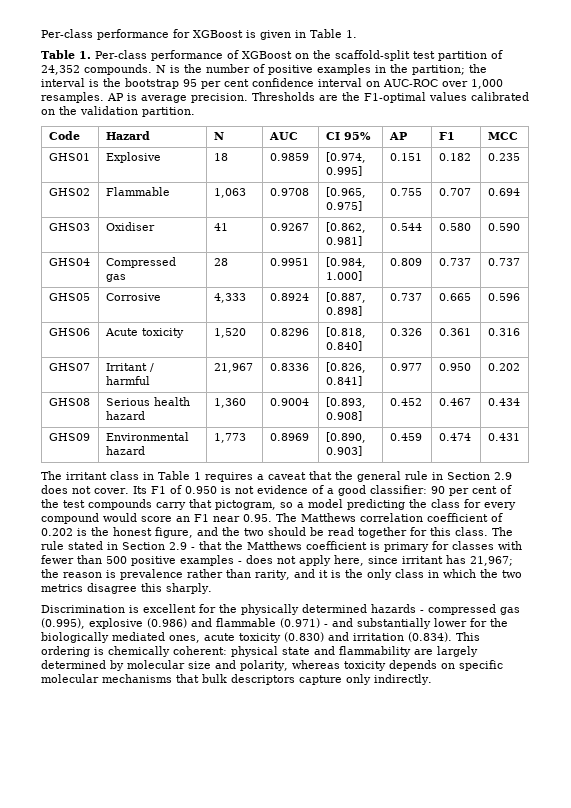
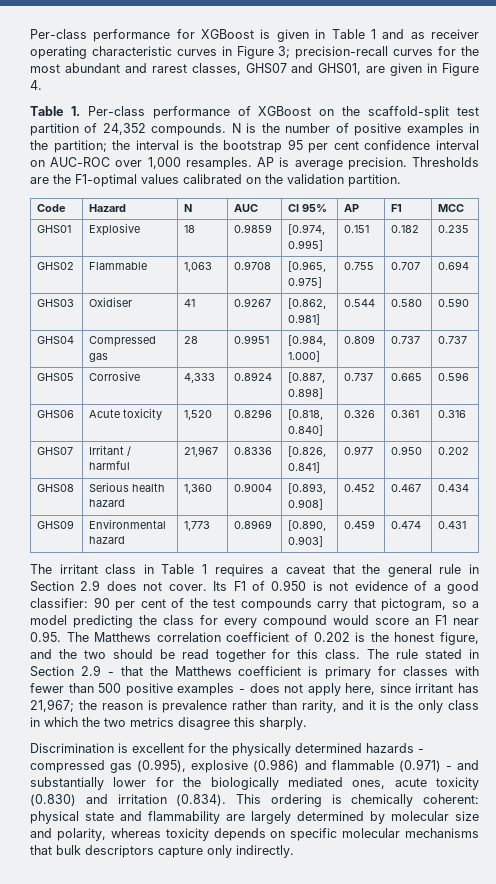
- Per-class performance for XGBoost is given in Table 1.
+ Per-class performance for XGBoost is given in Table 1 and as receiver operating characteristic curves in Figure 3; precision-recall curves for the most abundant and rarest classes, GHS07 and GHS01, are given in Figure 4.

